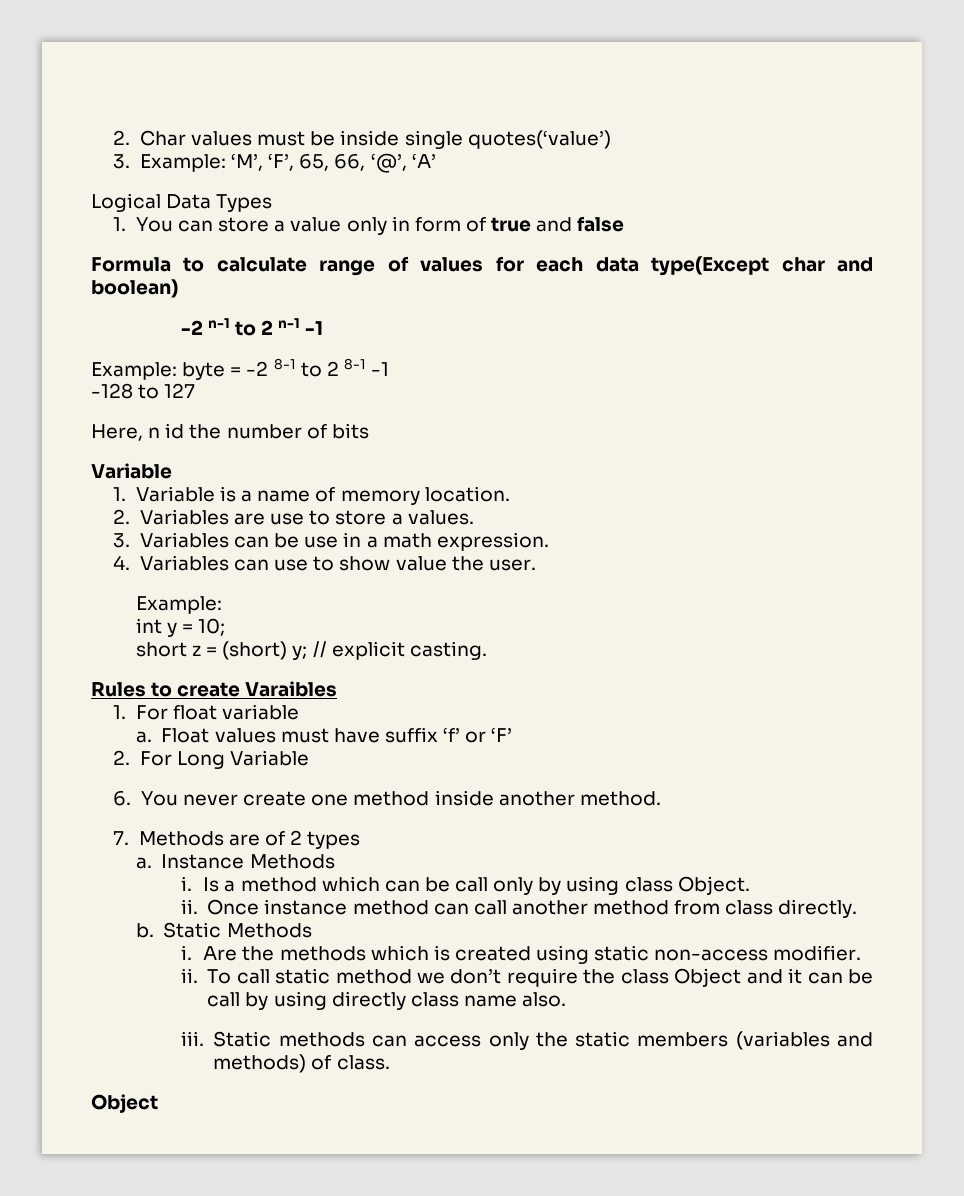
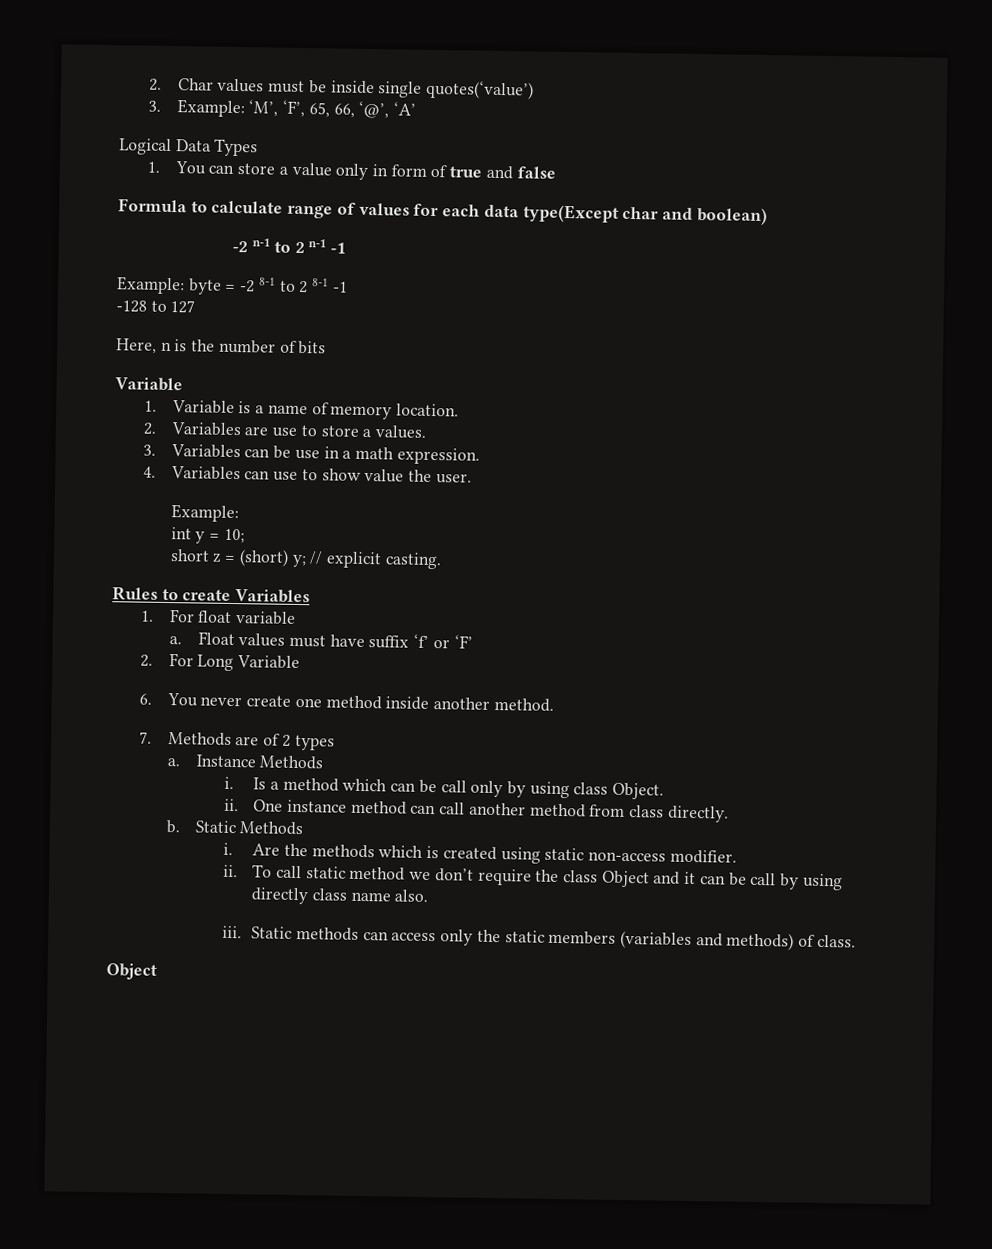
- Here, n id the number of bits
+ Here, n is the number of bits
- Rules to create Varaibles
+ Rules to create Variables
- Once instance method can call another method from class directly.
+ One instance method can call another method from class directly.

